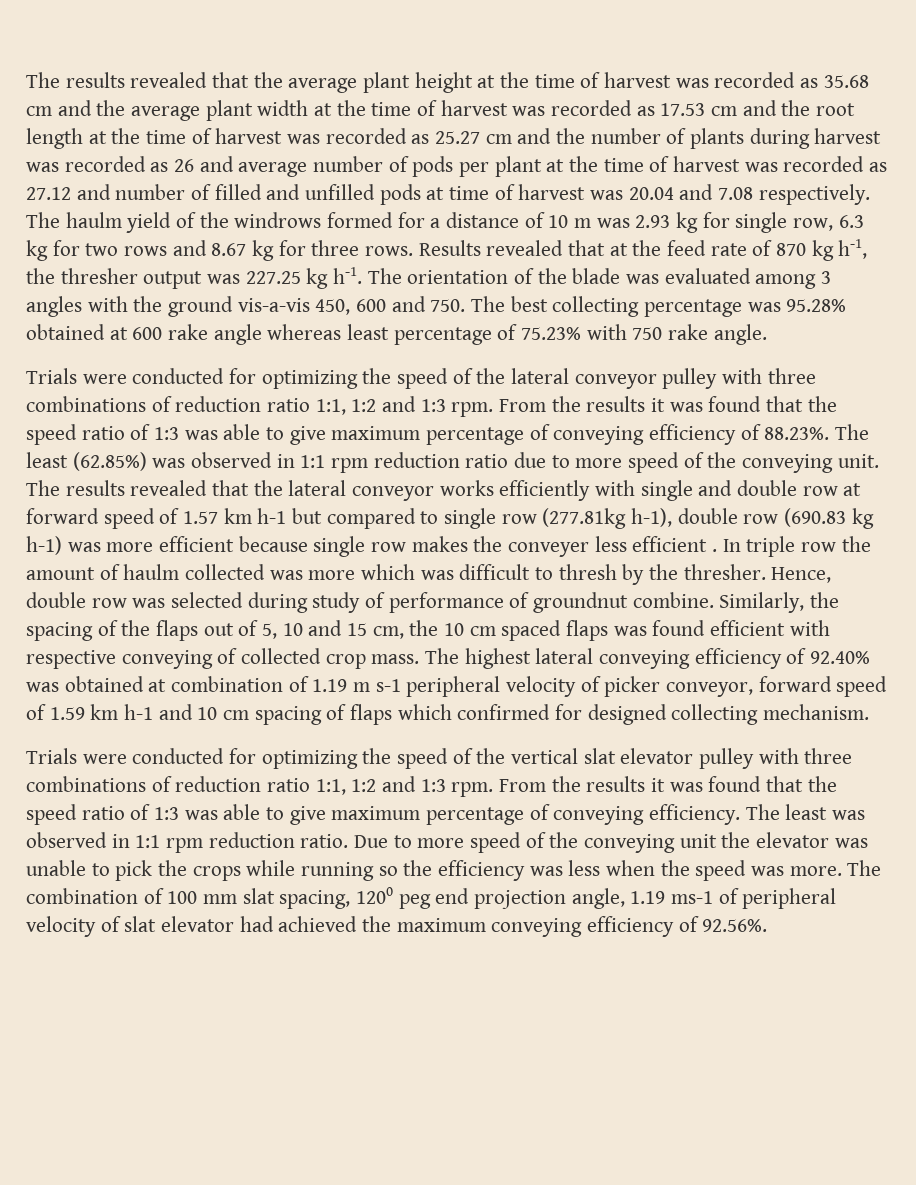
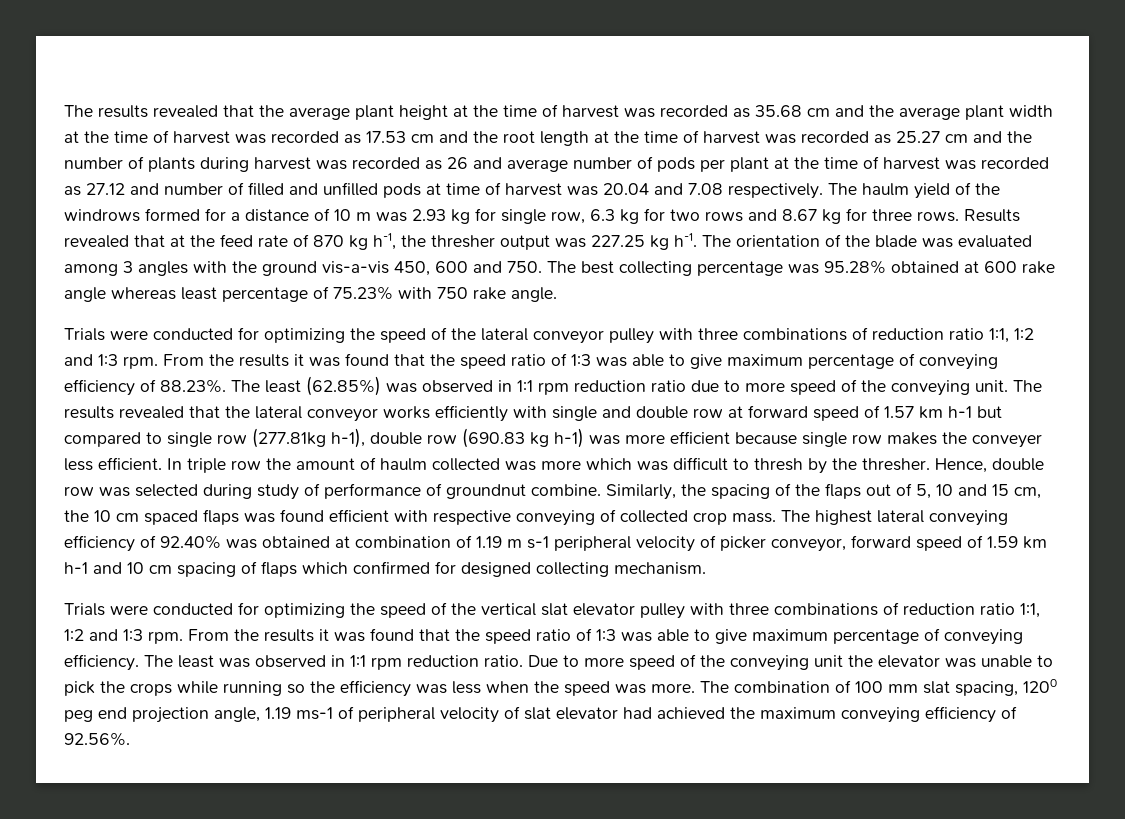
- The results revealed that the lateral conveyor works efficiently with single and double row at forward speed of 1.57 km h-1 but compared to single row (277.81kg h-1), double row (690.83 kg h-1) was more efficient because single row makes the conveyer less efficient .
+ The results revealed that the lateral conveyor works efficiently with single and double row at forward speed of 1.57 km h-1 but compared to single row (277.81kg h-1), double row (690.83 kg h-1) was more efficient because single row makes the conveyer less efficient.

